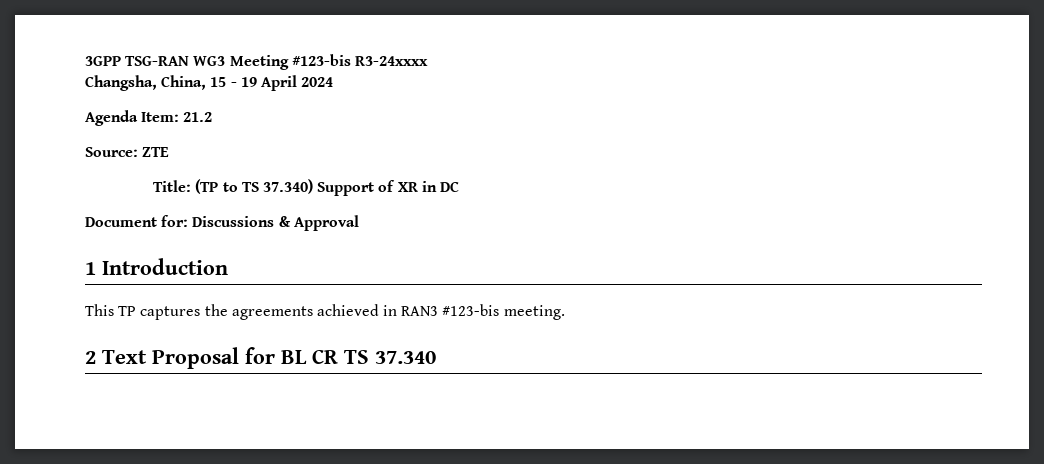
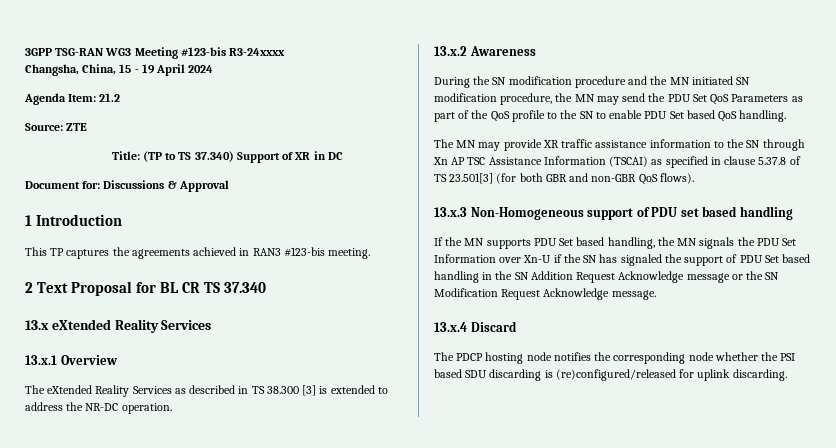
+ 13.x eXtended Reality Services
+ 13.x.1 Overview
+ The eXtended Reality Services as described in TS 38.300 [3] is extended to address the NR-DC operation.
+ 13.x.2 Awareness
+ During the SN modification procedure and the MN initiated SN modification procedure, the MN may send the PDU Set QoS Parameters as part of the QoS profile to the SN to enable PDU Set based QoS handling.
+ The MN may provide XR traffic assistance information to the SN through Xn AP TSC Assistance Information (TSCAI) as specified in clause 5.37.8 of TS 23.501[3] (for both GBR and non-GBR QoS flows).
+ 13.x.3 Non-Homogeneous support of PDU set based handling
+ If the MN supports PDU Set based handling, the MN signals the PDU Set Information over Xn-U if the SN has signaled the support of PDU Set based handling in the SN Addition Request Acknowledge message or the SN Modification Request Acknowledge message.
+ 13.x.4 Discard
+ The PDCP hosting node notifies the corresponding node whether the PSI based SDU discarding is (re)configured/released for uplink discarding.

